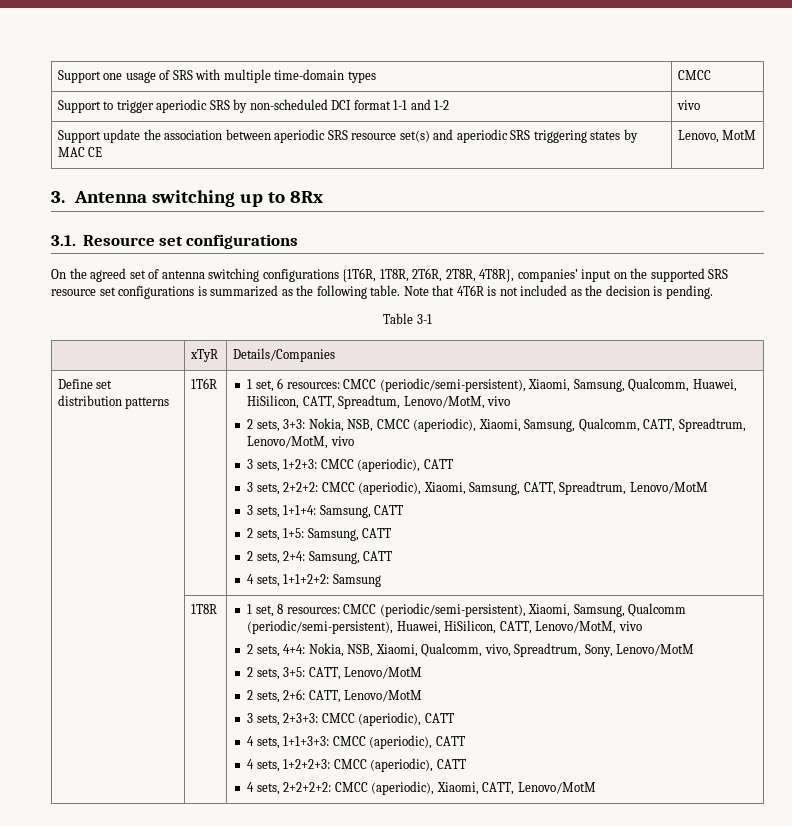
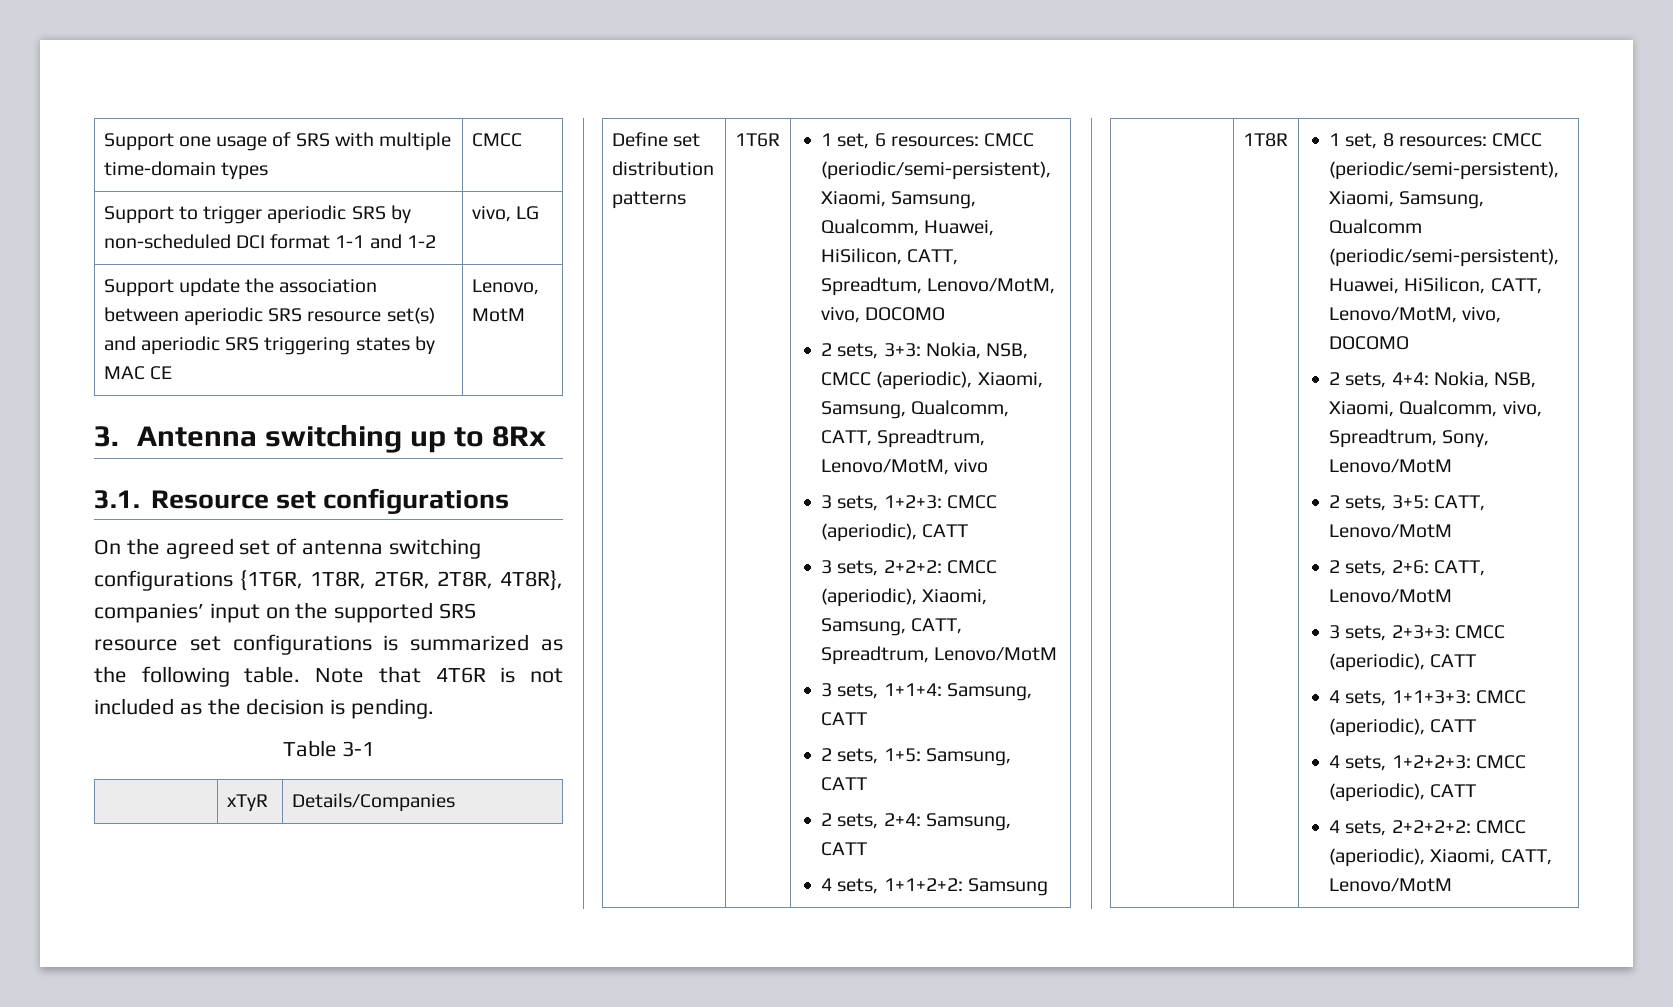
- Support to trigger aperiodic SRS by non-scheduled DCI format 1-1 and 1-2 | vivo
+ Support to trigger aperiodic SRS by non-scheduled DCI format 1-1 and 1-2 | vivo, LG
- 1 set, 6 resources: CMCC (periodic/semi-persistent), Xiaomi, Samsung, Qualcomm, Huawei, HiSilicon, CATT, Spreadtum, Lenovo/MotM, vivo
+ 1 set, 6 resources: CMCC (periodic/semi-persistent), Xiaomi, Samsung, Qualcomm, Huawei, HiSilicon, CATT, Spreadtum, Lenovo/MotM, vivo, DOCOMO
- 1 set, 8 resources: CMCC (periodic/semi-persistent), Xiaomi, Samsung, Qualcomm (periodic/semi-persistent), Huawei, HiSilicon, CATT, Lenovo/MotM, vivo
+ 1 set, 8 resources: CMCC (periodic/semi-persistent), Xiaomi, Samsung, Qualcomm (periodic/semi-persistent), Huawei, HiSilicon, CATT, Lenovo/MotM, vivo, DOCOMO

